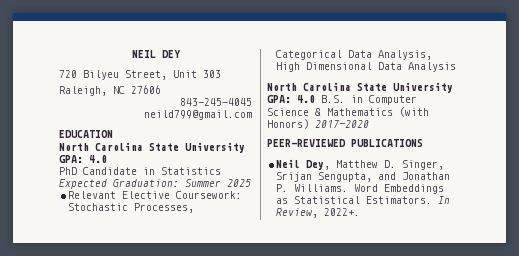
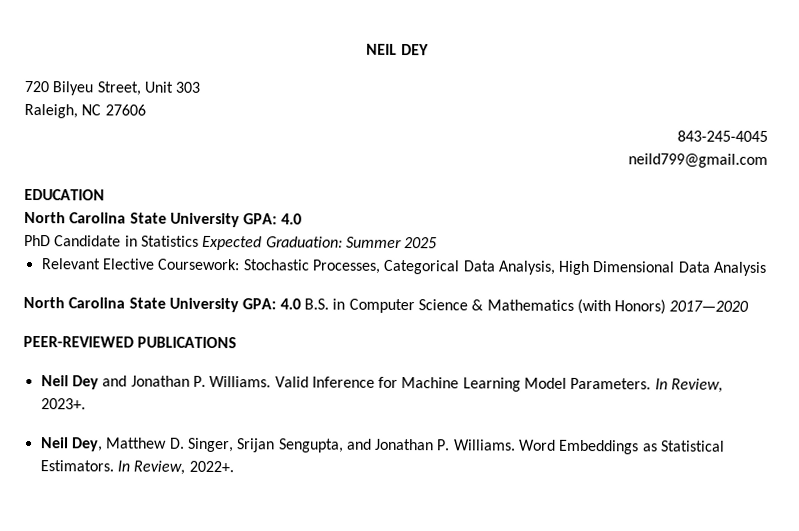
+ Neil Dey and Jonathan P. Williams. Valid Inference for Machine Learning Model Parameters. In Review, 2023+.

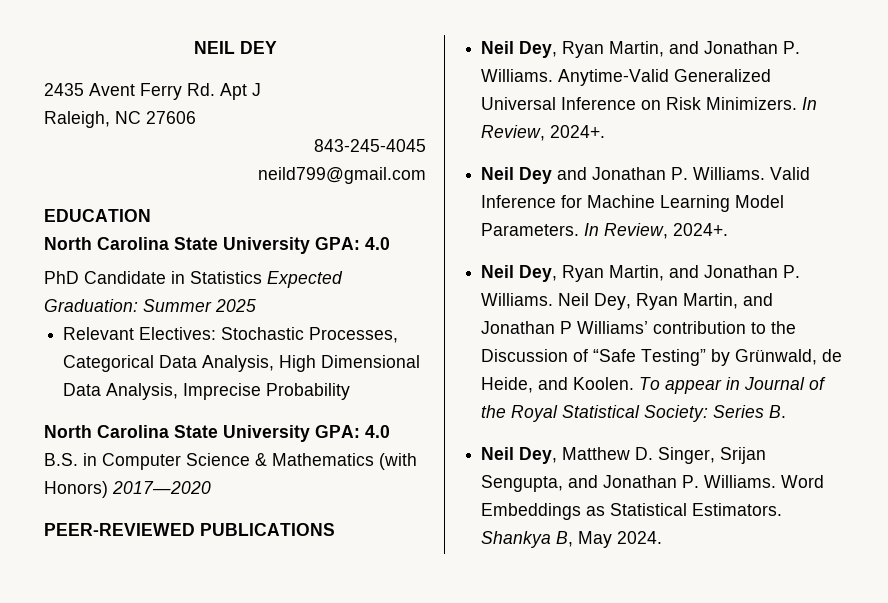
- 720 Bilyeu Street, Unit 303
+ 2435 Avent Ferry Rd. Apt J
- Relevant Elective Coursework: Stochastic Processes, Categorical Data Analysis, High Dimensional Data Analysis
+ Relevant Electives: Stochastic Processes, Categorical Data Analysis, High Dimensional Data Analysis, Imprecise Probability
+ Neil Dey, Ryan Martin, and Jonathan P. Williams. Anytime-Valid Generalized Universal Inference on Risk Minimizers. In Review, 2024+.
- Valid Inference for Machine Learning Model Parameters. In Review, 2023+.
+ Valid Inference for Machine Learning Model Parameters. In Review, 2024+.
+ Neil Dey, Ryan Martin, and Jonathan P. Williams. Neil Dey, Ryan Martin, and Jonathan P Williams’ contribution to the Discussion of “Safe Testing” by Grünwald, de Heide, and Koolen. To appear in Journal of the Royal Statistical Society: Series B.
- In Review, 2022+.
+ Shankya B, May 2024.

